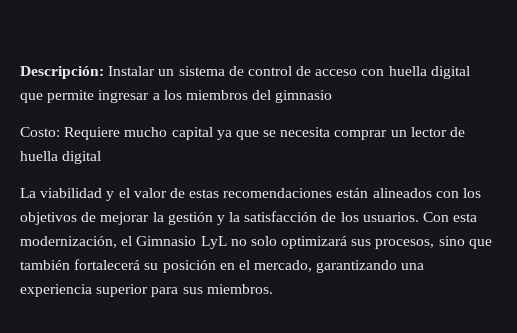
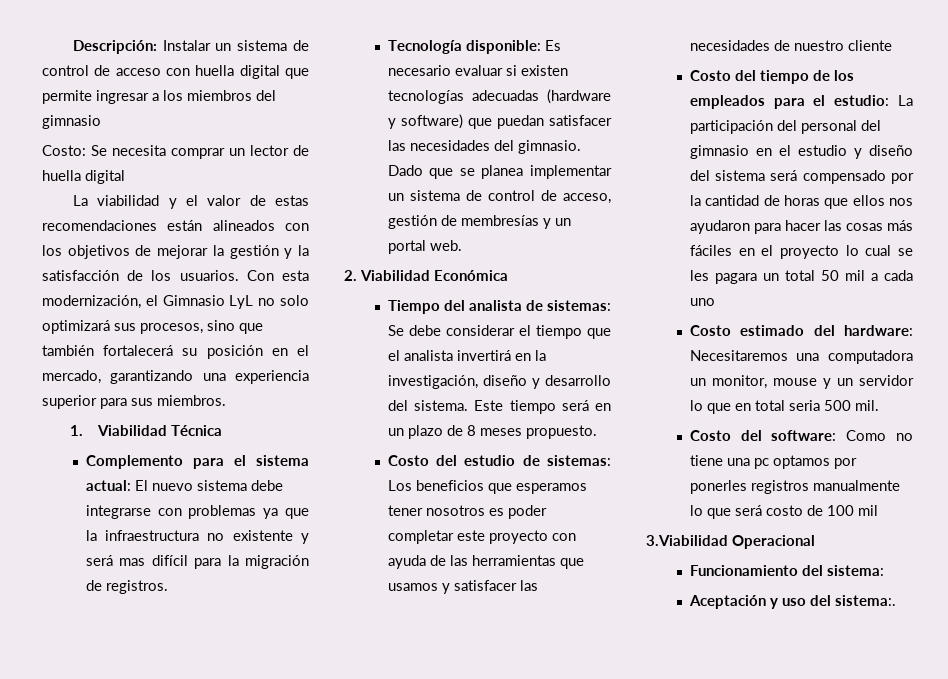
- Costo: Requiere mucho capital ya que se necesita comprar un lector de huella digital
+ Costo: Se necesita comprar un lector de huella digital
+ 1. Viabilidad Técnica
+ Complemento para el sistema actual: El nuevo sistema debe integrarse con problemas ya que la infraestructura no existente y será mas difícil para la migración de registros.
+ Tecnología disponible: Es necesario evaluar si existen tecnologías adecuadas (hardware y software) que puedan satisfacer las necesidades del gimnasio. Dado que se planea implementar un sistema de control de acceso, gestión de membresías y un portal web.
+ 2. Viabilidad Económica
+ Tiempo del analista de sistemas: Se debe considerar el tiempo que el analista invertirá en la investigación, diseño y desarrollo del sistema. Este tiempo será en un plazo de 8 meses propuesto.
+ Costo del estudio de sistemas: Los beneficios que esperamos tener nosotros es poder completar este proyecto con ayuda de las herramientas que usamos y satisfacer las necesidades de nuestro cliente
+ Costo del tiempo de los empleados para el estudio: La participación del personal del gimnasio en el estudio y diseño del sistema será compensado por la cantidad de horas que ellos nos ayudaron para hacer las cosas más fáciles en el proyecto lo cual se les pagara un total 50 mil a cada uno
+ Costo estimado del hardware: Necesitaremos una computadora un monitor, mouse y un servidor lo que en total seria 500 mil.
+ Costo del software: Como no tiene una pc optamos por ponerles registros manualmente lo que será costo de 100 mil
+ 3.Viabilidad Operacional
+ Funcionamiento del sistema:
+ Aceptación y uso del sistema:.

